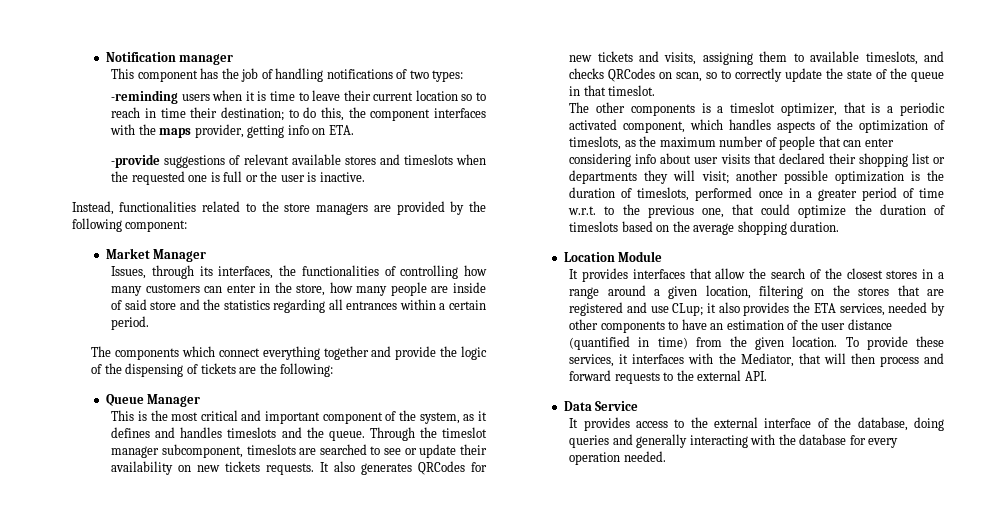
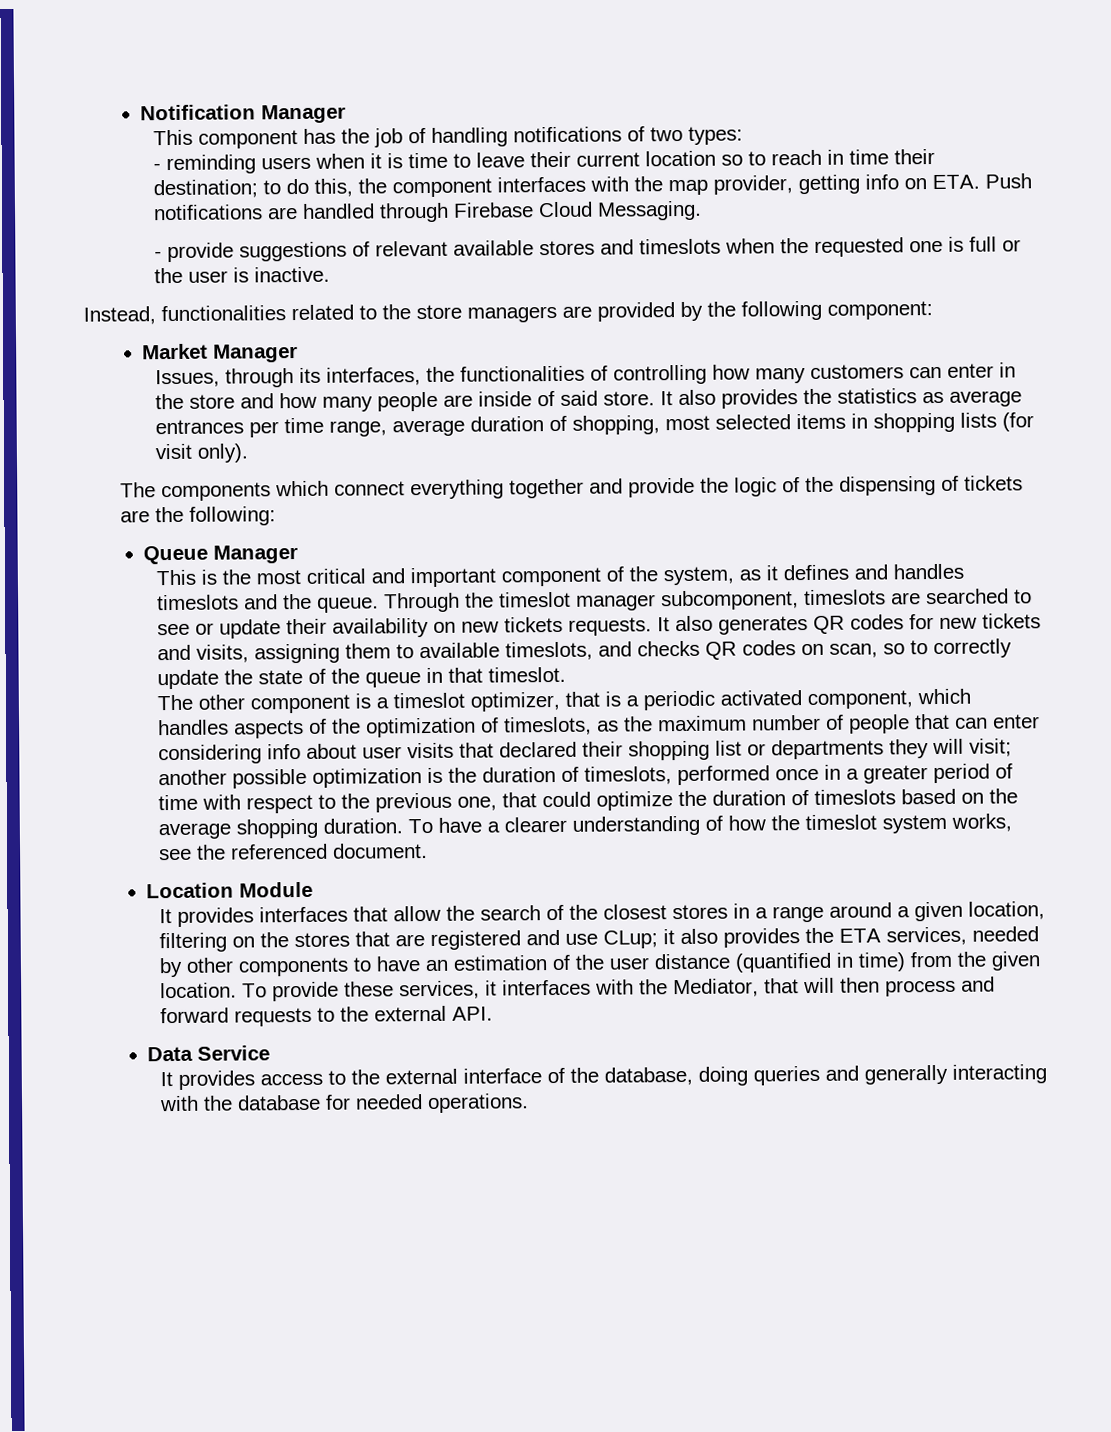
- Notification manager
+ Notification Manager
- -reminding users when it is time to leave their current location so to reach in time their destination; to do this, the component interfaces with the maps provider, getting info on ETA.
- -provide suggestions of relevant available stores and timeslots when the requested one is full or the user is inactive.
+ - reminding users when it is time to leave their current location so to reach in time their destination; to do this, the component interfaces with the map provider, getting info on ETA. Push notifications are handled through Firebase Cloud Messaging.
+ - provide suggestions of relevant available stores and timeslots when the requested one is full or the user is inactive.
- Issues, through its interfaces, the functionalities of controlling how many customers can enter in the store, how many people are inside of said store and the statistics regarding all entrances within a certain period.
+ Issues, through its interfaces, the functionalities of controlling how many customers can enter in the store and how many people are inside of said store. It also provides the statistics as average entrances per time range, average duration of shopping, most selected items in shopping lists (for visit only).
- It also generates QRCodes for new tickets and visits, assigning them to available timeslots, and checks QRCodes on scan, so to correctly update the state of the queue in that timeslot.
+ It also generates QR codes for new tickets and visits, assigning them to available timeslots, and checks QR codes on scan, so to correctly update the state of the queue in that timeslot.
- The other components is a timeslot optimizer, that is a periodic activated component, which handles aspects of the optimization of timeslots, as the maximum number of people that can enter considering info about user visits that declared their shopping list or departments they will visit;
+ The other component is a timeslot optimizer, that is a periodic activated component, which handles aspects of the optimization of timeslots, as the maximum number of people that can enter considering info about user visits that declared their shopping list or departments they will visit;
- another possible optimization is the duration of timeslots, performed once in a greater period of time w.r.t. to the previous one, that could optimize the duration of timeslots based on the average shopping duration.
+ another possible optimization is the duration of timeslots, performed once in a greater period of time with respect to the previous one, that could optimize the duration of timeslots based on the average shopping duration. To have a clearer understanding of how the timeslot system works, see the referenced document.
- It provides access to the external interface of the database, doing queries and generally interacting with the database for every operation needed.
+ It provides access to the external interface of the database, doing queries and generally interacting with the database for needed operations.

